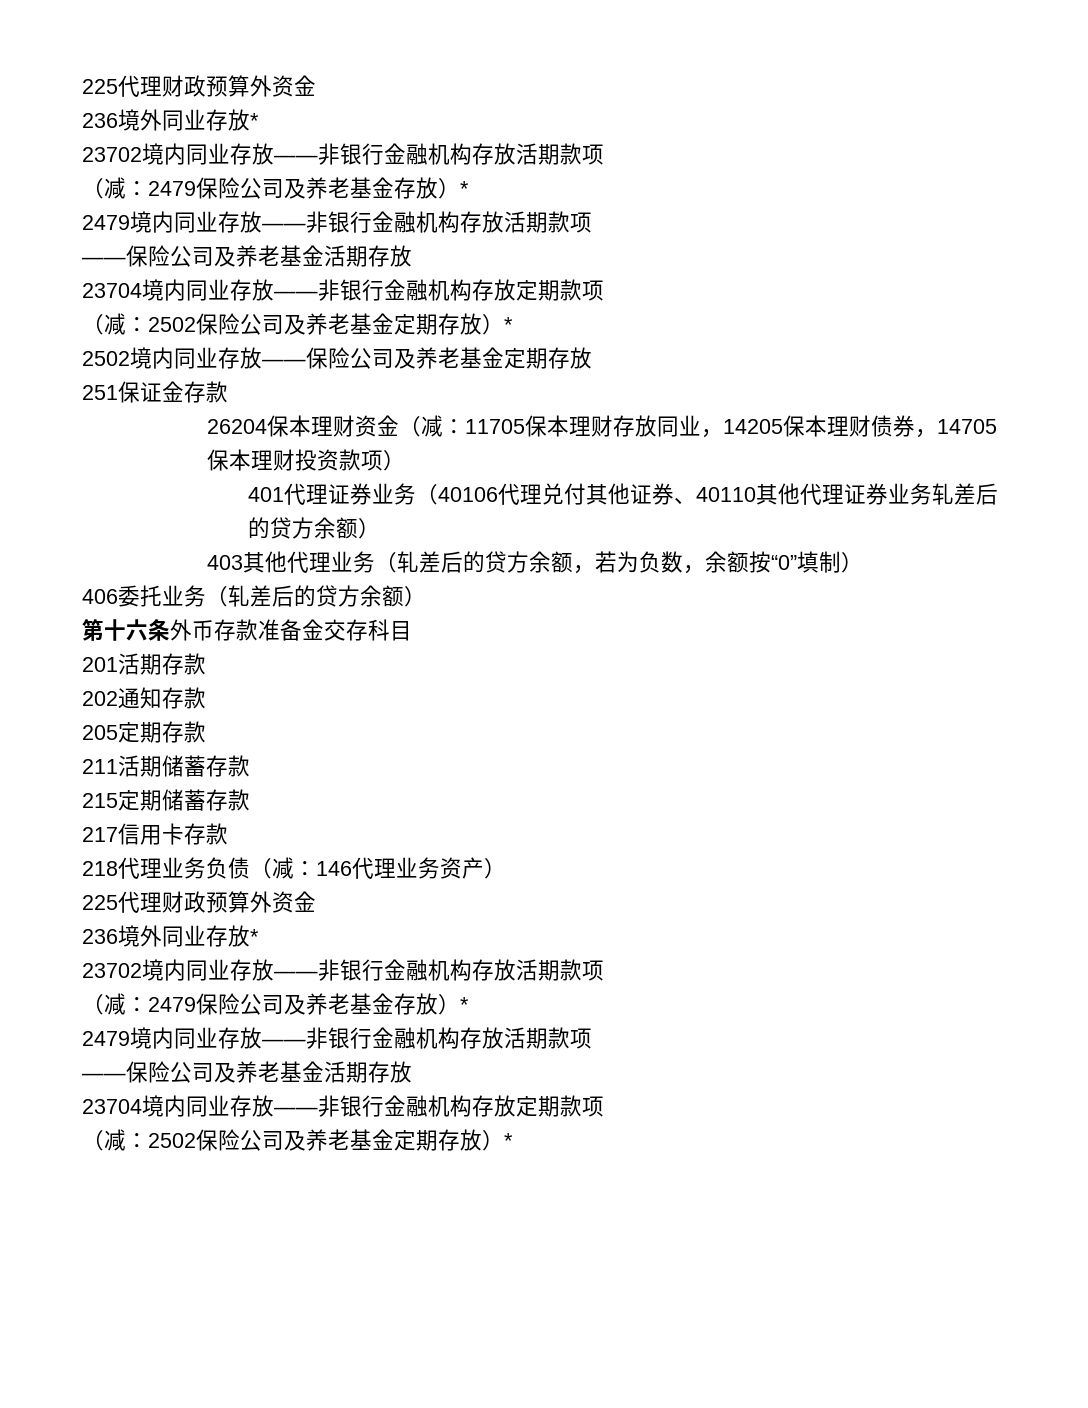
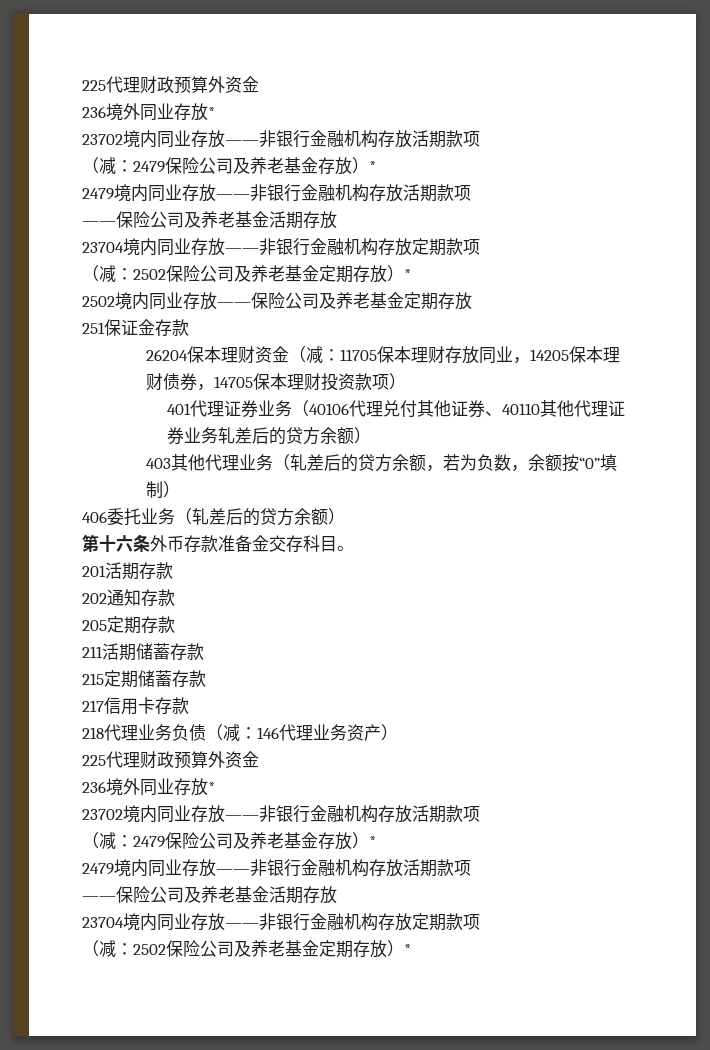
- 第十六条外币存款准备金交存科目
+ 第十六条外币存款准备金交存科目。

